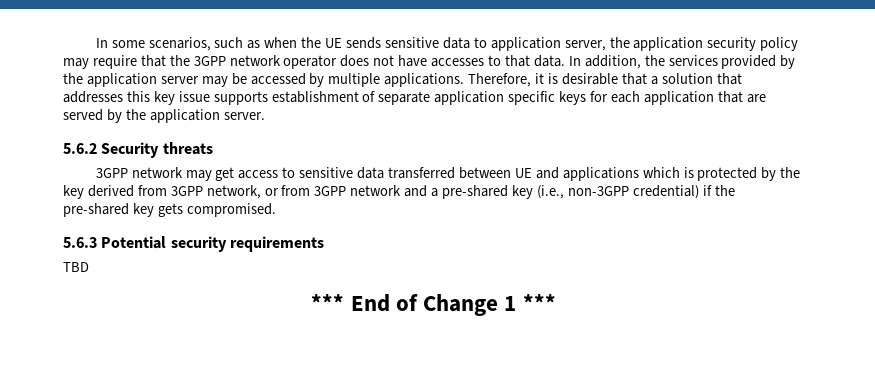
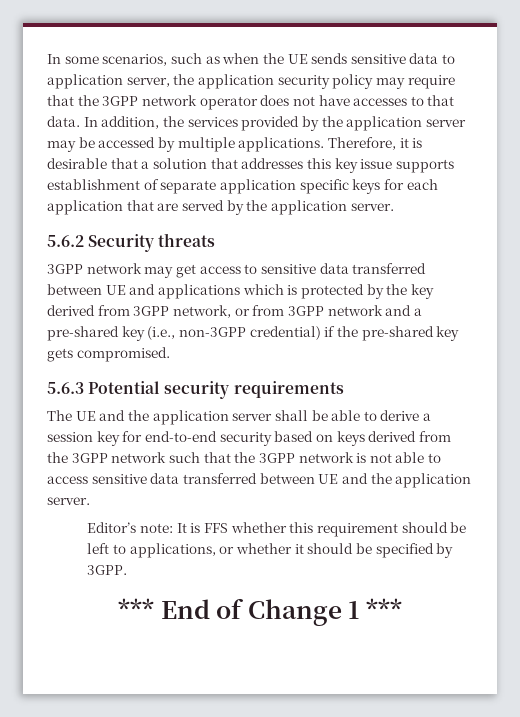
- TBD
+ The UE and the application server shall be able to derive a session key for end-to-end security based on keys derived from the 3GPP network such that the 3GPP network is not able to access sensitive data transferred between UE and the application server.
+ Editor’s note: It is FFS whether this requirement should be left to applications, or whether it should be specified by 3GPP.

